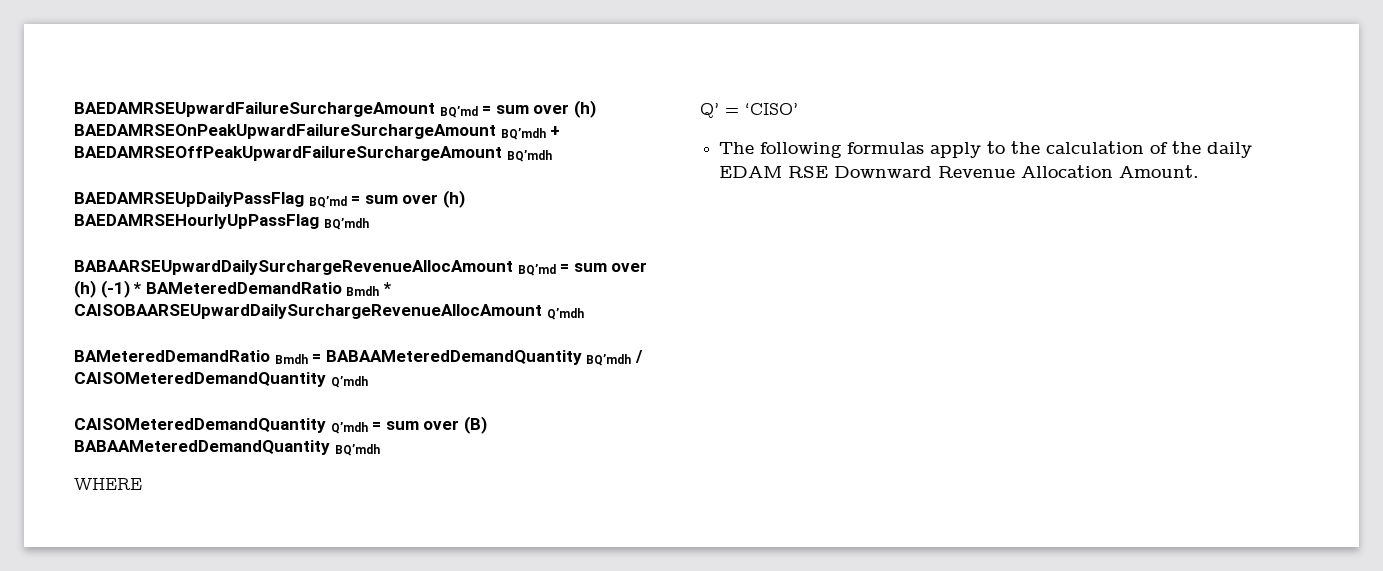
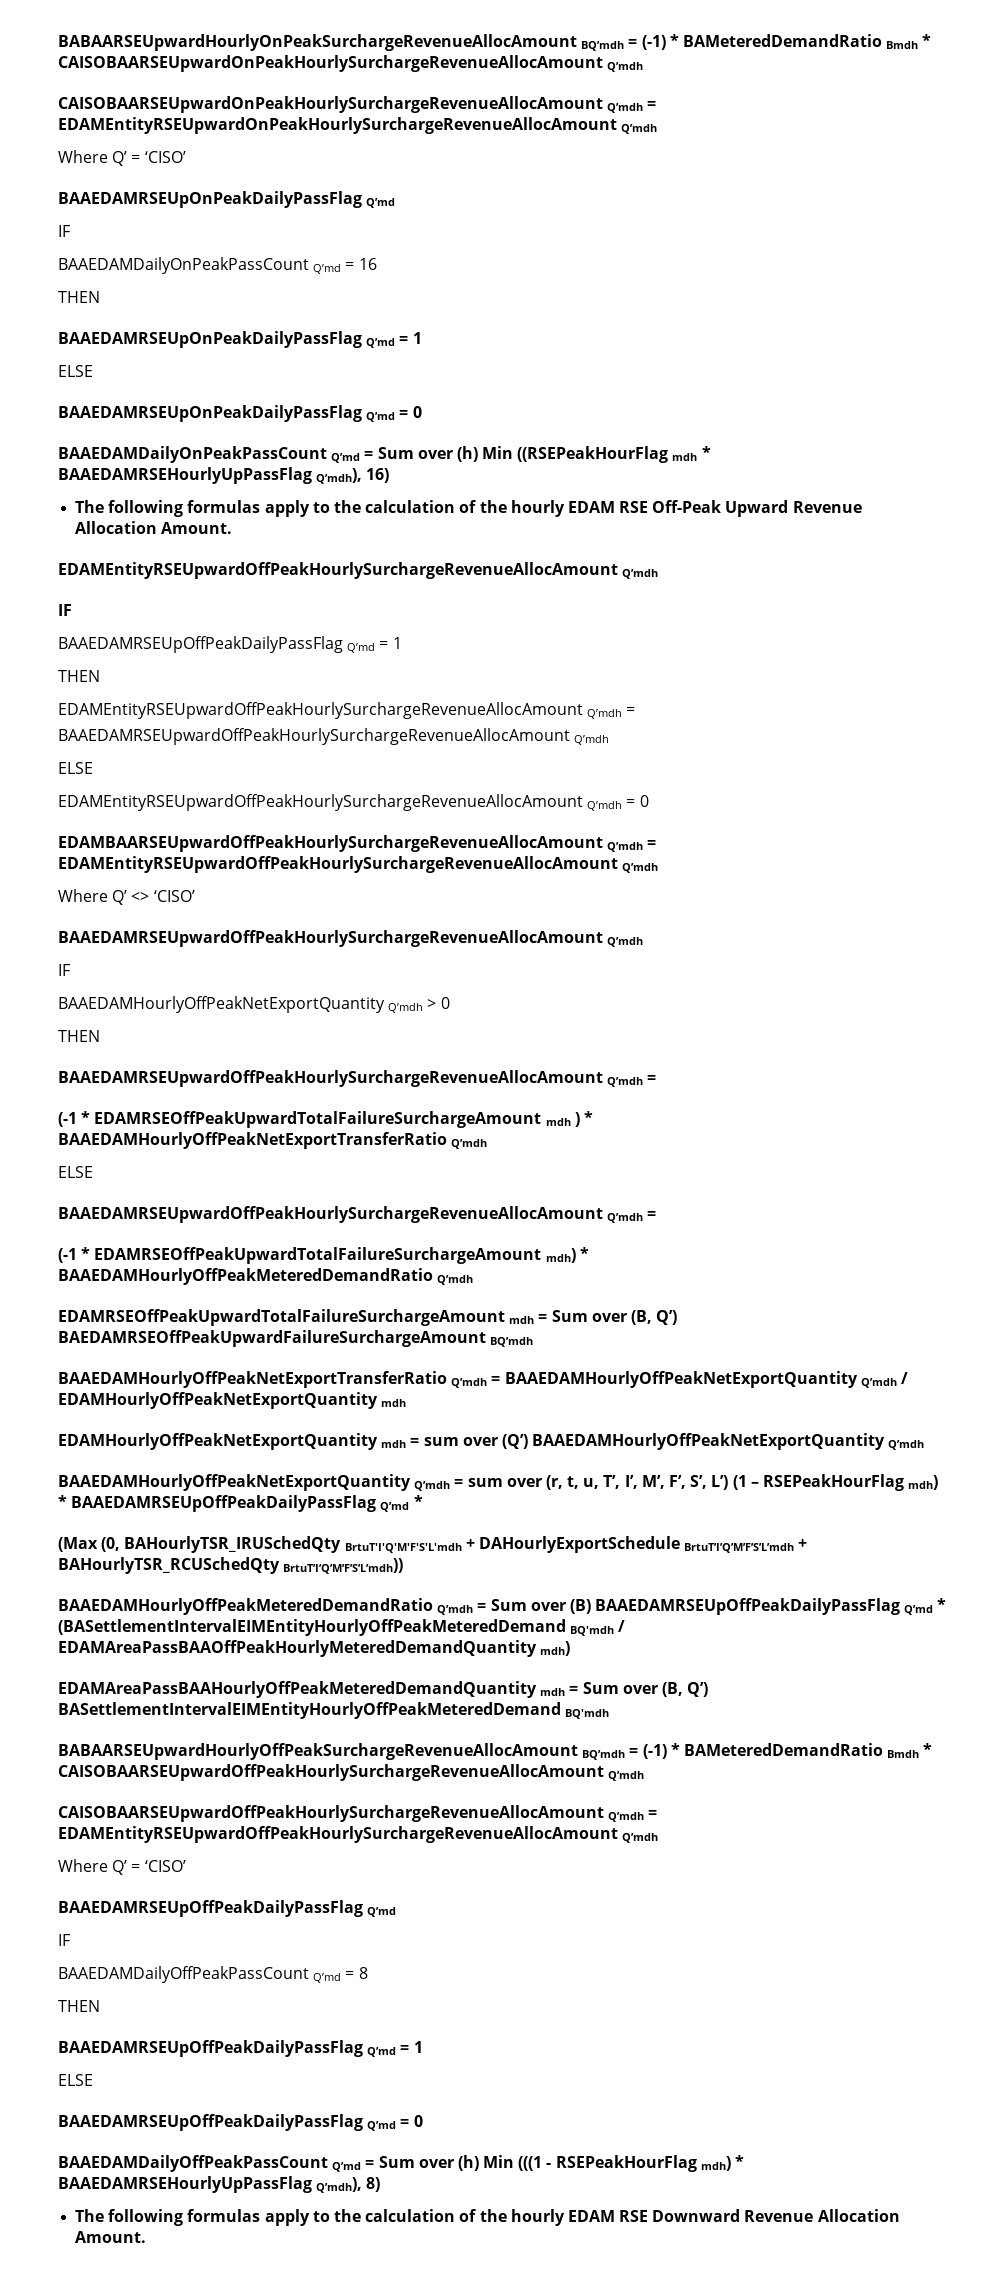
- BAEDAMRSEUpwardFailureSurchargeAmount BQ’md = sum over (h) BAEDAMRSEOnPeakUpwardFailureSurchargeAmount BQ’mdh + BAEDAMRSEOffPeakUpwardFailureSurchargeAmount BQ’mdh
- BAEDAMRSEUpDailyPassFlag BQ’md = sum over (h) BAEDAMRSEHourlyUpPassFlag BQ’mdh
- BABAARSEUpwardDailySurchargeRevenueAllocAmount BQ’md = sum over (h) (-1) * BAMeteredDemandRatio Bmdh * CAISOBAARSEUpwardDailySurchargeRevenueAllocAmount Q’mdh
- BAMeteredDemandRatio Bmdh = BABAAMeteredDemandQuantity BQ’mdh / CAISOMeteredDemandQuantity Q’mdh
- CAISOMeteredDemandQuantity Q’mdh = sum over (B) BABAAMeteredDemandQuantity BQ’mdh
- WHERE
- Q’ = ‘CISO’
- The following formulas apply to the calculation of the daily EDAM RSE Downward Revenue Allocation Amount.
+ BABAARSEUpwardHourlyOnPeakSurchargeRevenueAllocAmount BQ’mdh = (-1) * BAMeteredDemandRatio Bmdh * CAISOBAARSEUpwardOnPeakHourlySurchargeRevenueAllocAmount Q’mdh
+ CAISOBAARSEUpwardOnPeakHourlySurchargeRevenueAllocAmount Q’mdh = EDAMEntityRSEUpwardOnPeakHourlySurchargeRevenueAllocAmount Q’mdh
+ Where Q’ = ‘CISO’
+ BAAEDAMRSEUpOnPeakDailyPassFlag Q’md
+ IF
+ BAAEDAMDailyOnPeakPassCount Q’md = 16
+ THEN
+ BAAEDAMRSEUpOnPeakDailyPassFlag Q’md = 1
+ ELSE
+ BAAEDAMRSEUpOnPeakDailyPassFlag Q’md = 0
+ BAAEDAMDailyOnPeakPassCount Q’md = Sum over (h) Min ((RSEPeakHourFlag mdh * BAAEDAMRSEHourlyUpPassFlag Q’mdh), 16)
+ The following formulas apply to the calculation of the hourly EDAM RSE Off-Peak Upward Revenue Allocation Amount.
+ EDAMEntityRSEUpwardOffPeakHourlySurchargeRevenueAllocAmount Q’mdh
+ IF
+ BAAEDAMRSEUpOffPeakDailyPassFlag Q’md = 1
+ THEN
+ EDAMEntityRSEUpwardOffPeakHourlySurchargeRevenueAllocAmount Q’mdh =
+ BAAEDAMRSEUpwardOffPeakHourlySurchargeRevenueAllocAmount Q’mdh
+ ELSE
+ EDAMEntityRSEUpwardOffPeakHourlySurchargeRevenueAllocAmount Q’mdh = 0
+ EDAMBAARSEUpwardOffPeakHourlySurchargeRevenueAllocAmount Q’mdh = EDAMEntityRSEUpwardOffPeakHourlySurchargeRevenueAllocAmount Q’mdh
+ Where Q’ <> ‘CISO’
+ BAAEDAMRSEUpwardOffPeakHourlySurchargeRevenueAllocAmount Q’mdh
+ IF
+ BAAEDAMHourlyOffPeakNetExportQuantity Q’mdh > 0
+ THEN
+ BAAEDAMRSEUpwardOffPeakHourlySurchargeRevenueAllocAmount Q’mdh =
+ (-1 * EDAMRSEOffPeakUpwardTotalFailureSurchargeAmount mdh ) * BAAEDAMHourlyOffPeakNetExportTransferRatio Q’mdh
+ ELSE
+ BAAEDAMRSEUpwardOffPeakHourlySurchargeRevenueAllocAmount Q’mdh =
+ (-1 * EDAMRSEOffPeakUpwardTotalFailureSurchargeAmount mdh) * BAAEDAMHourlyOffPeakMeteredDemandRatio Q’mdh
+ EDAMRSEOffPeakUpwardTotalFailureSurchargeAmount mdh = Sum over (B, Q’) BAEDAMRSEOffPeakUpwardFailureSurchargeAmount BQ’mdh
+ BAAEDAMHourlyOffPeakNetExportTransferRatio Q’mdh = BAAEDAMHourlyOffPeakNetExportQuantity Q’mdh / EDAMHourlyOffPeakNetExportQuantity mdh
+ EDAMHourlyOffPeakNetExportQuantity mdh = sum over (Q’) BAAEDAMHourlyOffPeakNetExportQuantity Q’mdh
+ BAAEDAMHourlyOffPeakNetExportQuantity Q’mdh = sum over (r, t, u, T’, I’, M’, F’, S’, L’) (1 – RSEPeakHourFlag mdh) * BAAEDAMRSEUpOffPeakDailyPassFlag Q’md *
+ (Max (0, BAHourlyTSR_IRUSchedQty BrtuT'I'Q'M'F'S'L'mdh + DAHourlyExportSchedule BrtuT’I’Q’M’F’S’L’mdh + BAHourlyTSR_RCUSchedQty BrtuT’I’Q’M’F’S’L’mdh))
+ BAAEDAMHourlyOffPeakMeteredDemandRatio Q’mdh = Sum over (B) BAAEDAMRSEUpOffPeakDailyPassFlag Q’md * (BASettlementIntervalEIMEntityHourlyOffPeakMeteredDemand BQ'mdh / EDAMAreaPassBAAOffPeakHourlyMeteredDemandQuantity mdh)
+ EDAMAreaPassBAAHourlyOffPeakMeteredDemandQuantity mdh = Sum over (B, Q’) BASettlementIntervalEIMEntityHourlyOffPeakMeteredDemand BQ'mdh
+ BABAARSEUpwardHourlyOffPeakSurchargeRevenueAllocAmount BQ’mdh = (-1) * BAMeteredDemandRatio Bmdh * CAISOBAARSEUpwardOffPeakHourlySurchargeRevenueAllocAmount Q’mdh
+ CAISOBAARSEUpwardOffPeakHourlySurchargeRevenueAllocAmount Q’mdh = EDAMEntityRSEUpwardOffPeakHourlySurchargeRevenueAllocAmount Q’mdh
+ Where Q’ = ‘CISO’
+ BAAEDAMRSEUpOffPeakDailyPassFlag Q’md
+ IF
+ BAAEDAMDailyOffPeakPassCount Q’md = 8
+ THEN
+ BAAEDAMRSEUpOffPeakDailyPassFlag Q’md = 1
+ ELSE
+ BAAEDAMRSEUpOffPeakDailyPassFlag Q’md = 0
+ BAAEDAMDailyOffPeakPassCount Q’md = Sum over (h) Min (((1 - RSEPeakHourFlag mdh) * BAAEDAMRSEHourlyUpPassFlag Q’mdh), 8)
+ The following formulas apply to the calculation of the hourly EDAM RSE Downward Revenue Allocation Amount.

